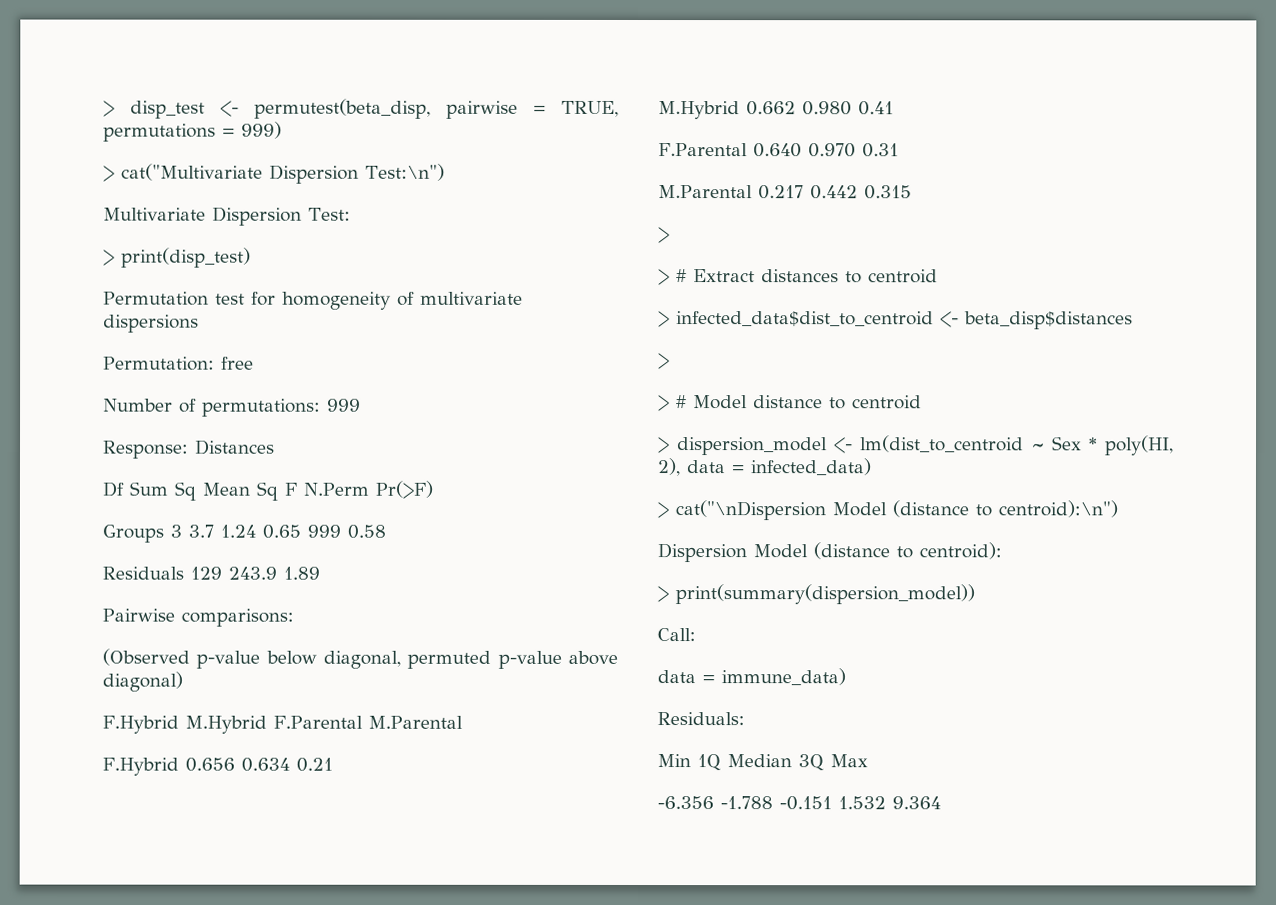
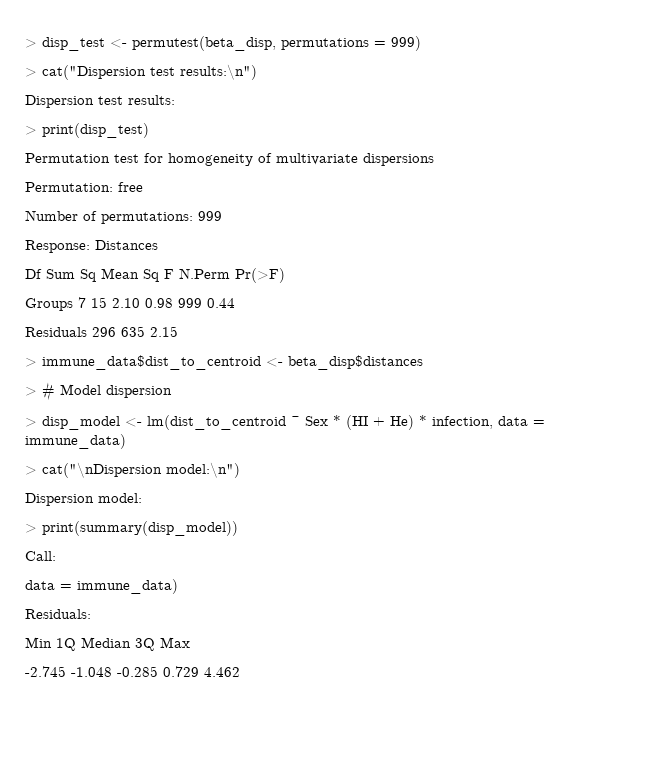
- > disp_test <- permutest(beta_disp, pairwise = TRUE, permutations = 999)
+ > disp_test <- permutest(beta_disp, permutations = 999)
- > cat("Multivariate Dispersion Test:\n")
- Multivariate Dispersion Test:
+ > cat("Dispersion test results:\n")
+ Dispersion test results:
- Groups 3 3.7 1.24 0.65 999 0.58
- Residuals 129 243.9 1.89
- Pairwise comparisons:
- (Observed p-value below diagonal, permuted p-value above diagonal)
- F.Hybrid M.Hybrid F.Parental M.Parental
- F.Hybrid 0.656 0.634 0.21
- M.Hybrid 0.662 0.980 0.41
- F.Parental 0.640 0.970 0.31
- M.Parental 0.217 0.442 0.315
- >
- > # Extract distances to centroid
- > infected_data$dist_to_centroid <- beta_disp$distances
- >
- > # Model distance to centroid
- > dispersion_model <- lm(dist_to_centroid ~ Sex * poly(HI, 2), data = infected_data)
+ Groups 7 15 2.10 0.98 999 0.44
+ Residuals 296 635 2.15
+ > immune_data$dist_to_centroid <- beta_disp$distances
+ > # Model dispersion
+ > disp_model <- lm(dist_to_centroid ~ Sex * (HI + He) * infection, data = immune_data)
- > cat("\nDispersion Model (distance to centroid):\n")
- Dispersion Model (distance to centroid):
- > print(summary(dispersion_model))
+ > cat("\nDispersion model:\n")
+ Dispersion model:
+ > print(summary(disp_model))
- -6.356 -1.788 -0.151 1.532 9.364
+ -2.745 -1.048 -0.285 0.729 4.462

